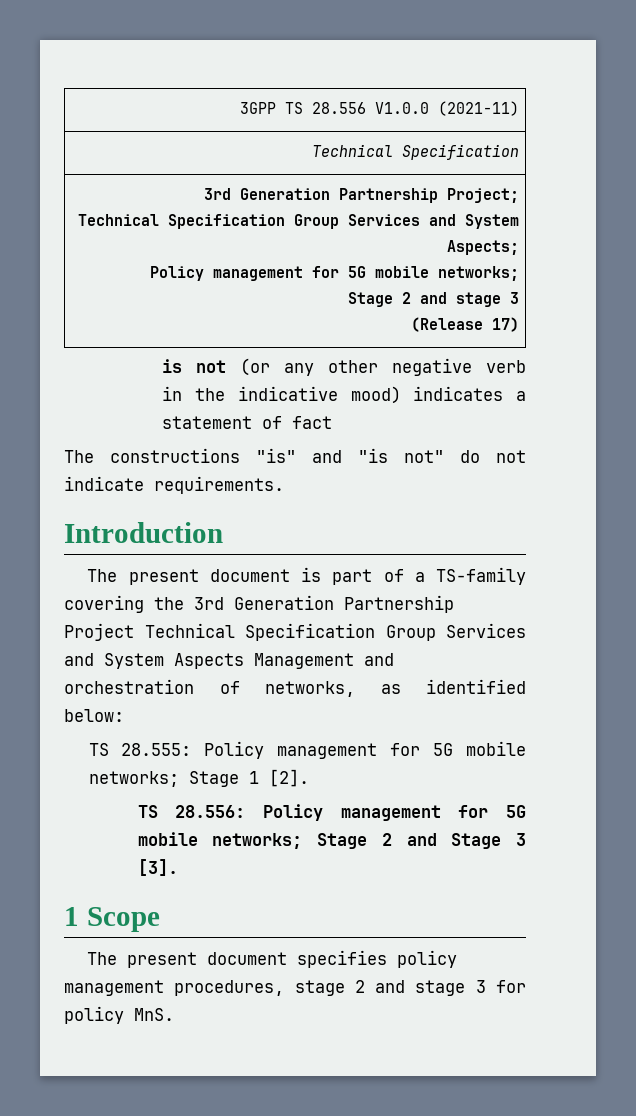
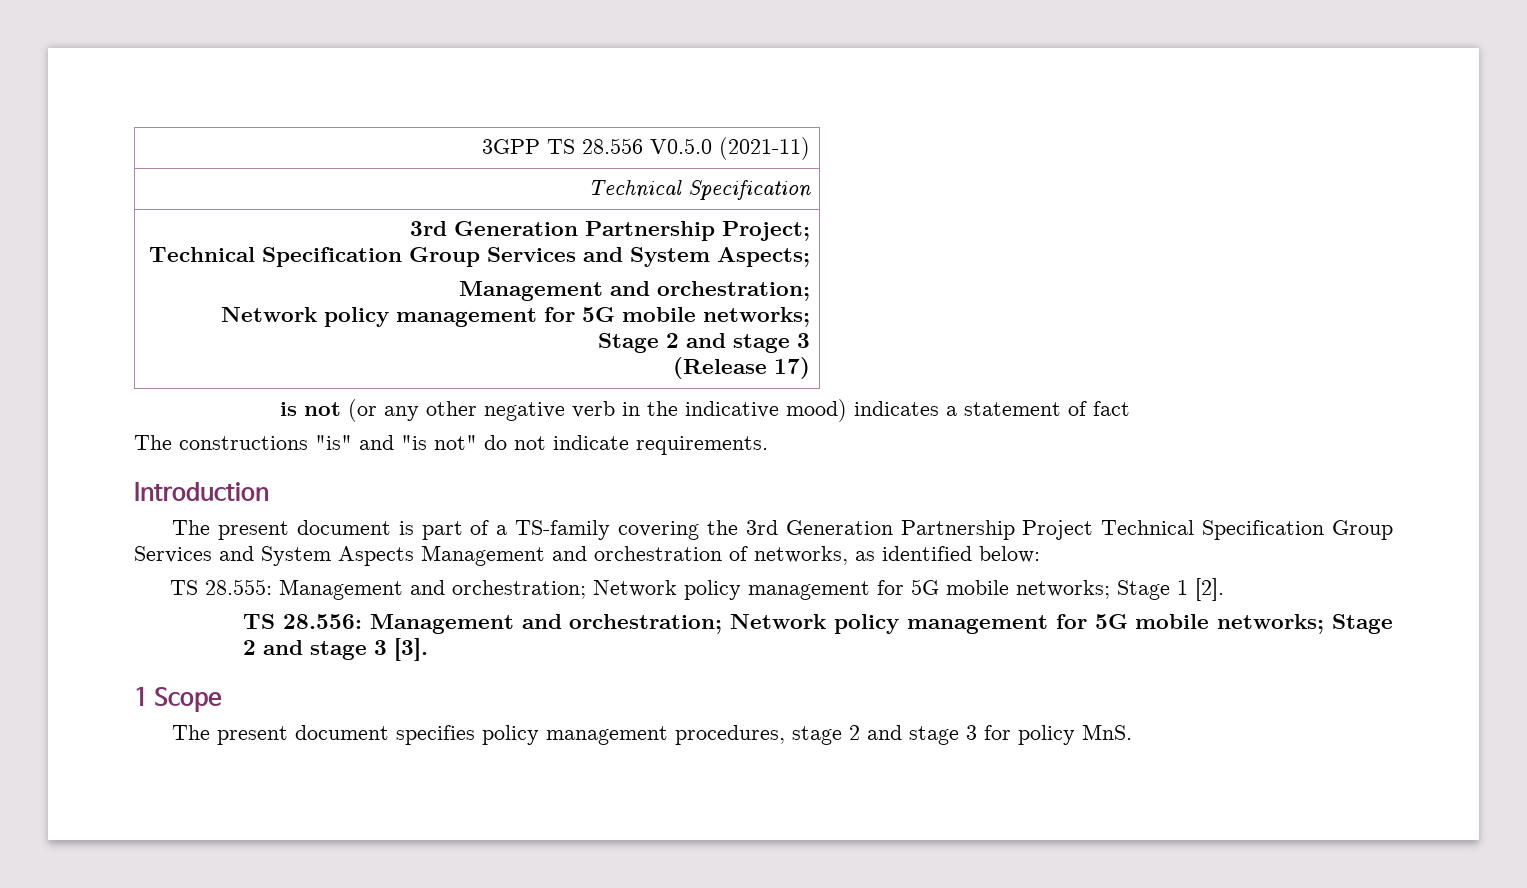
- 3GPP TS 28.556 V1.0.0 (2021-11)
+ 3GPP TS 28.556 V0.5.0 (2021-11)
  3rd Generation Partnership Project;
  Technical Specification Group Services and System Aspects;
- Policy management for 5G mobile networks;
+ Management and orchestration;
+ Network policy management for 5G mobile networks;
- TS 28.555: Policy management for 5G mobile networks; Stage 1 [2].
+ TS 28.555: Management and orchestration; Network policy management for 5G mobile networks; Stage 1 [2].
- TS 28.556: Policy management for 5G mobile networks; Stage 2 and Stage 3 [3].
+ TS 28.556: Management and orchestration; Network policy management for 5G mobile networks; Stage 2 and stage 3 [3].

